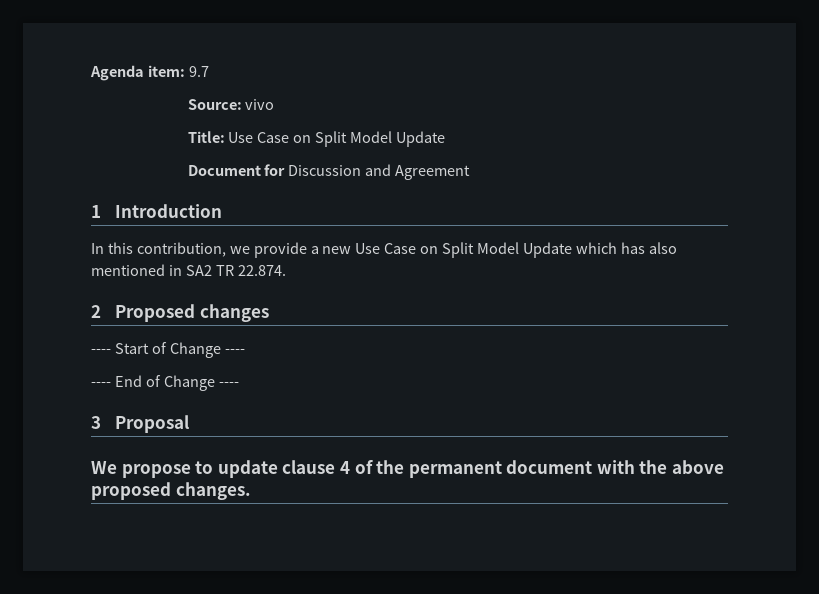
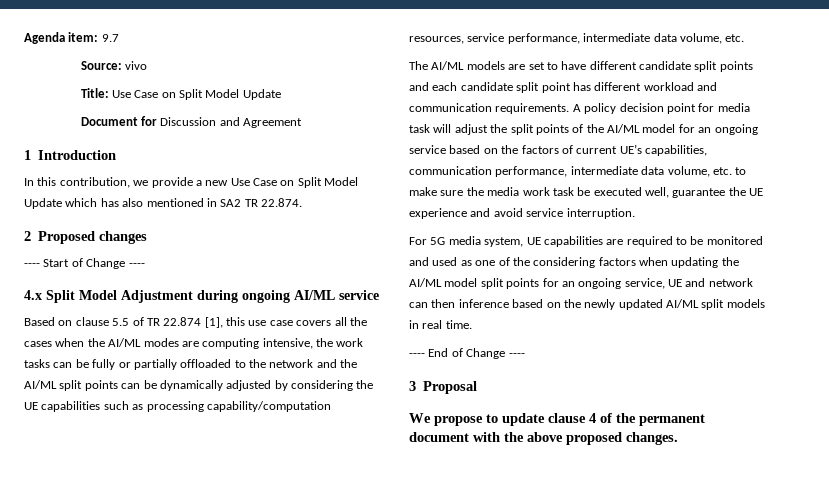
+ 4.x Split Model Adjustment during ongoing AI/ML service
+ Based on clause 5.5 of TR 22.874 [1], this use case covers all the cases when the AI/ML modes are computing intensive, the work tasks can be fully or partially offloaded to the network and the AI/ML split points can be dynamically adjusted by considering the UE capabilities such as processing capability/computation resources, service performance, intermediate data volume, etc.
+ The AI/ML models are set to have different candidate split points and each candidate split point has different workload and communication requirements. A policy decision point for media task will adjust the split points of the AI/ML model for an ongoing service based on the factors of current UE’s capabilities, communication performance, intermediate data volume, etc. to make sure the media work task be executed well, guarantee the UE experience and avoid service interruption.
+ For 5G media system, UE capabilities are required to be monitored and used as one of the considering factors when updating the AI/ML model split points for an ongoing service, UE and network can then inference based on the newly updated AI/ML split models in real time.

